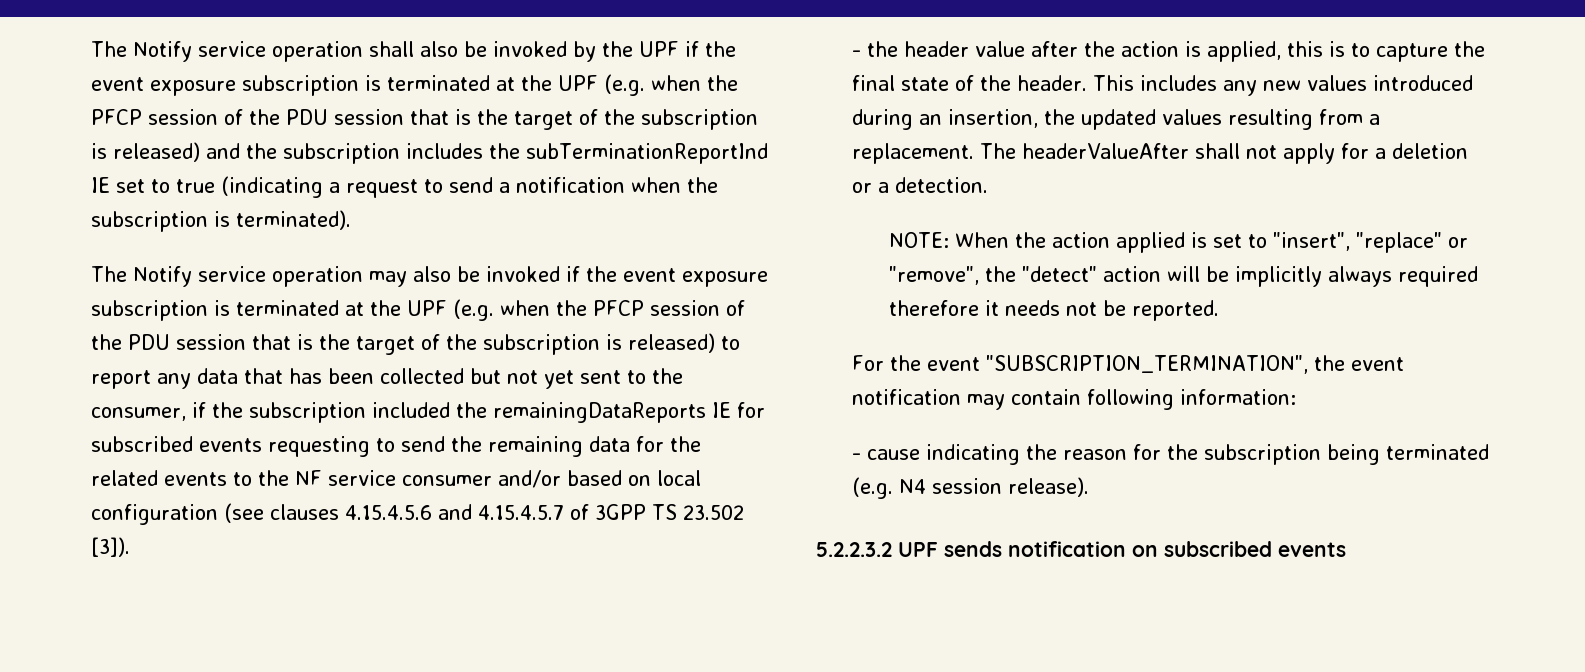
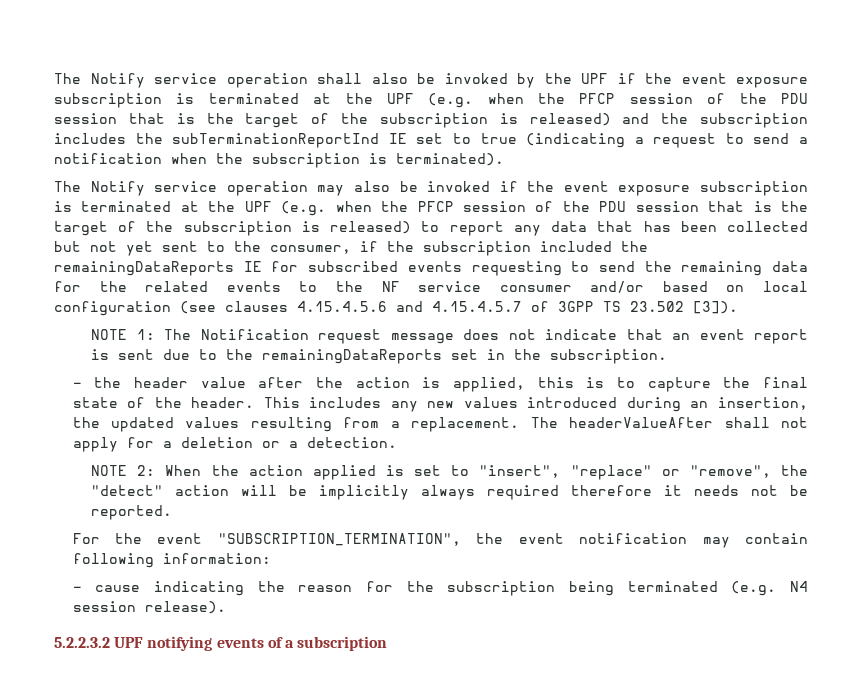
+ NOTE 1: The Notification request message does not indicate that an event report is sent due to the remainingDataReports set in the subscription.
- NOTE: When the action applied is set to "insert", "replace" or "remove", the "detect" action will be implicitly always required therefore it needs not be reported.
+ NOTE 2: When the action applied is set to "insert", "replace" or "remove", the "detect" action will be implicitly always required therefore it needs not be reported.
- 5.2.2.3.2 UPF sends notification on subscribed events
+ 5.2.2.3.2 UPF notifying events of a subscription

